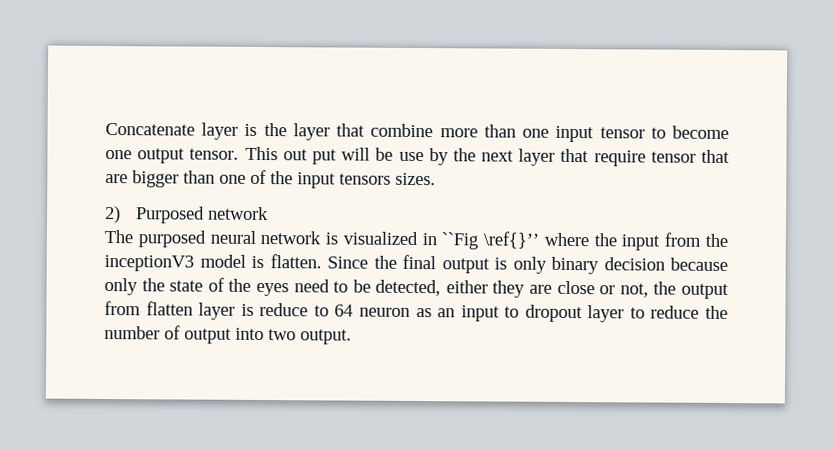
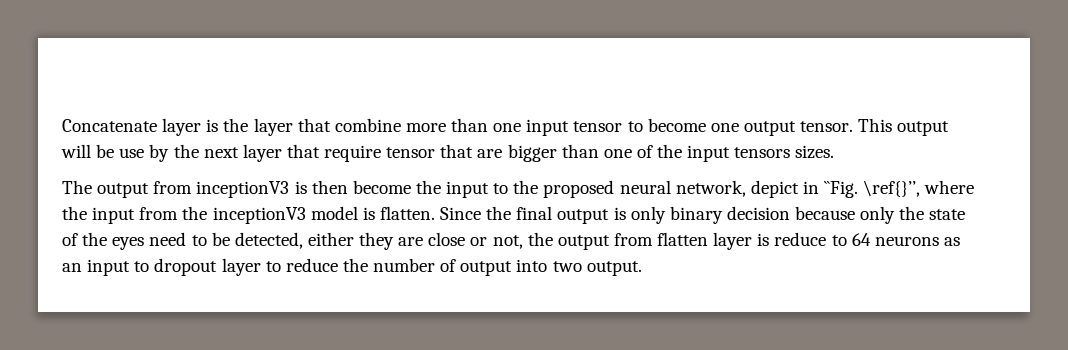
- This out put will be use by the next layer that require tensor that are bigger than one of the input tensors sizes.
+ This output will be use by the next layer that require tensor that are bigger than one of the input tensors sizes.
- 2) Purposed network
- The purposed neural network is visualized in ``Fig \ref{}’’ where the input from the inceptionV3 model is flatten.
+ The output from inceptionV3 is then become the input to the proposed neural network, depict in ``Fig. \ref{}’’, where the input from the inceptionV3 model is flatten.
- Since the final output is only binary decision because only the state of the eyes need to be detected, either they are close or not, the output from flatten layer is reduce to 64 neuron as an input to dropout layer to reduce the number of output into two output.
+ Since the final output is only binary decision because only the state of the eyes need to be detected, either they are close or not, the output from flatten layer is reduce to 64 neurons as an input to dropout layer to reduce the number of output into two output.

